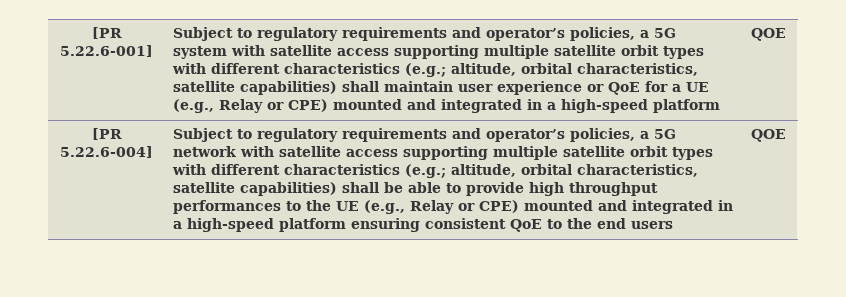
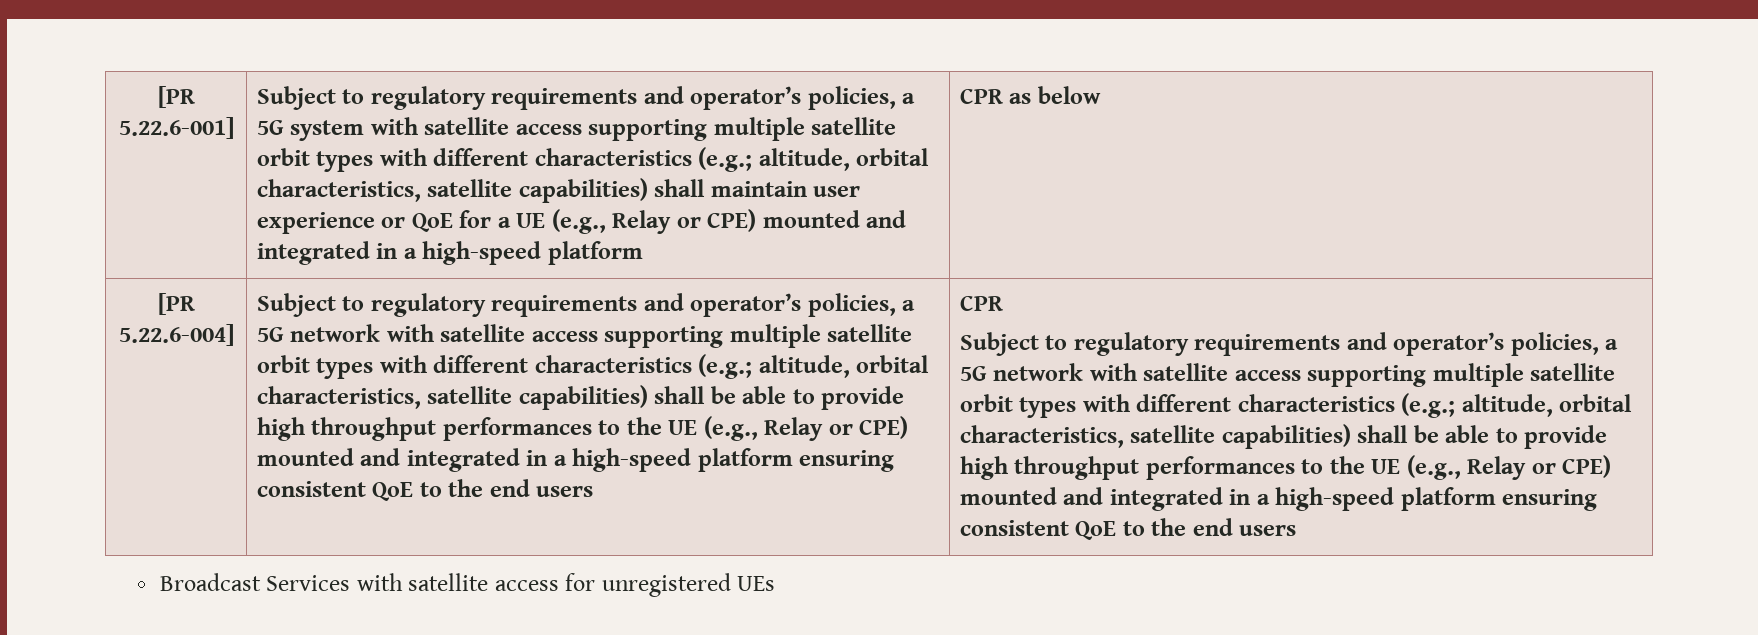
- Subject to regulatory requirements and operator’s policies, a 5G system with satellite access supporting multiple satellite orbit types with different characteristics (e.g.; altitude, orbital characteristics, satellite capabilities) shall maintain user experience or QoE for a UE (e.g., Relay or CPE) mounted and integrated in a high-speed platform | QOE
+ Subject to regulatory requirements and operator’s policies, a 5G system with satellite access supporting multiple satellite orbit types with different characteristics (e.g.; altitude, orbital characteristics, satellite capabilities) shall maintain user experience or QoE for a UE (e.g., Relay or CPE) mounted and integrated in a high-speed platform | CPR as below
- Subject to regulatory requirements and operator’s policies, a 5G network with satellite access supporting multiple satellite orbit types with different characteristics (e.g.; altitude, orbital characteristics, satellite capabilities) shall be able to provide high throughput performances to the UE (e.g., Relay or CPE) mounted and integrated in a high-speed platform ensuring consistent QoE to the end users | QOE
+ Subject to regulatory requirements and operator’s policies, a 5G network with satellite access supporting multiple satellite orbit types with different characteristics (e.g.; altitude, orbital characteristics, satellite capabilities) shall be able to provide high throughput performances to the UE (e.g., Relay or CPE) mounted and integrated in a high-speed platform ensuring consistent QoE to the end users | CPR
+ Subject to regulatory requirements and operator’s policies, a 5G network with satellite access supporting multiple satellite orbit types with different characteristics (e.g.; altitude, orbital characteristics, satellite capabilities) shall be able to provide high throughput performances to the UE (e.g., Relay or CPE) mounted and integrated in a high-speed platform ensuring consistent QoE to the end users
+ Broadcast Services with satellite access for unregistered UEs

